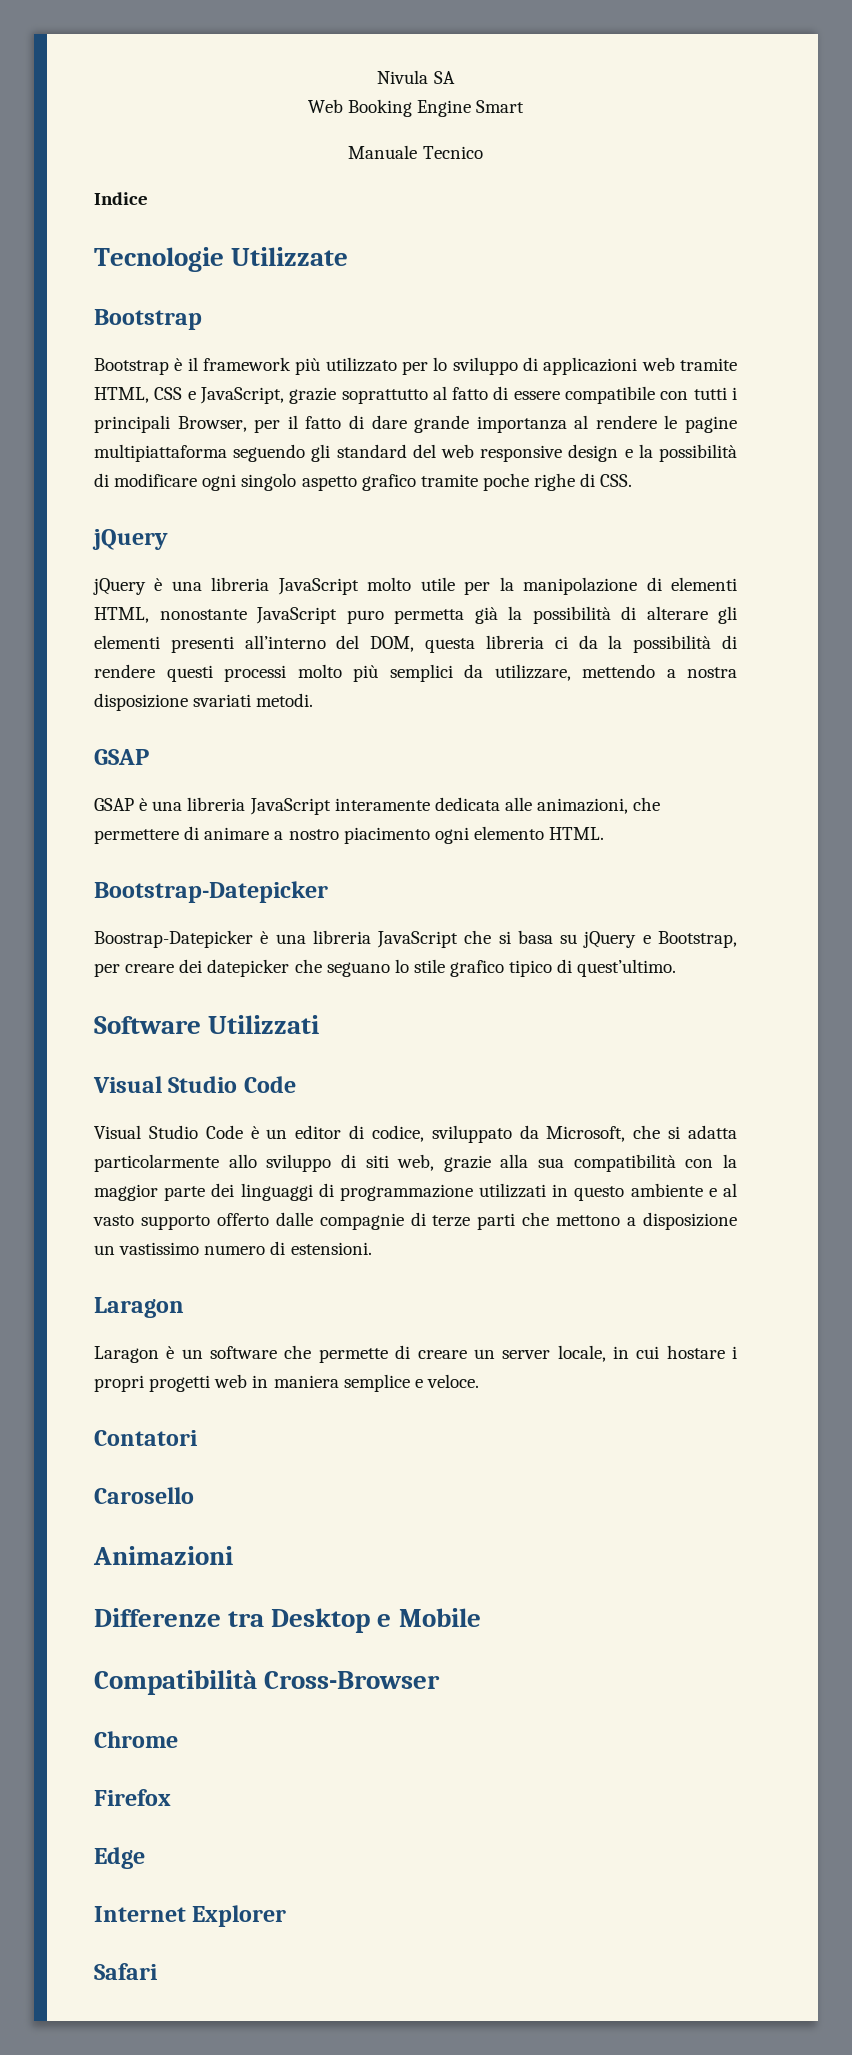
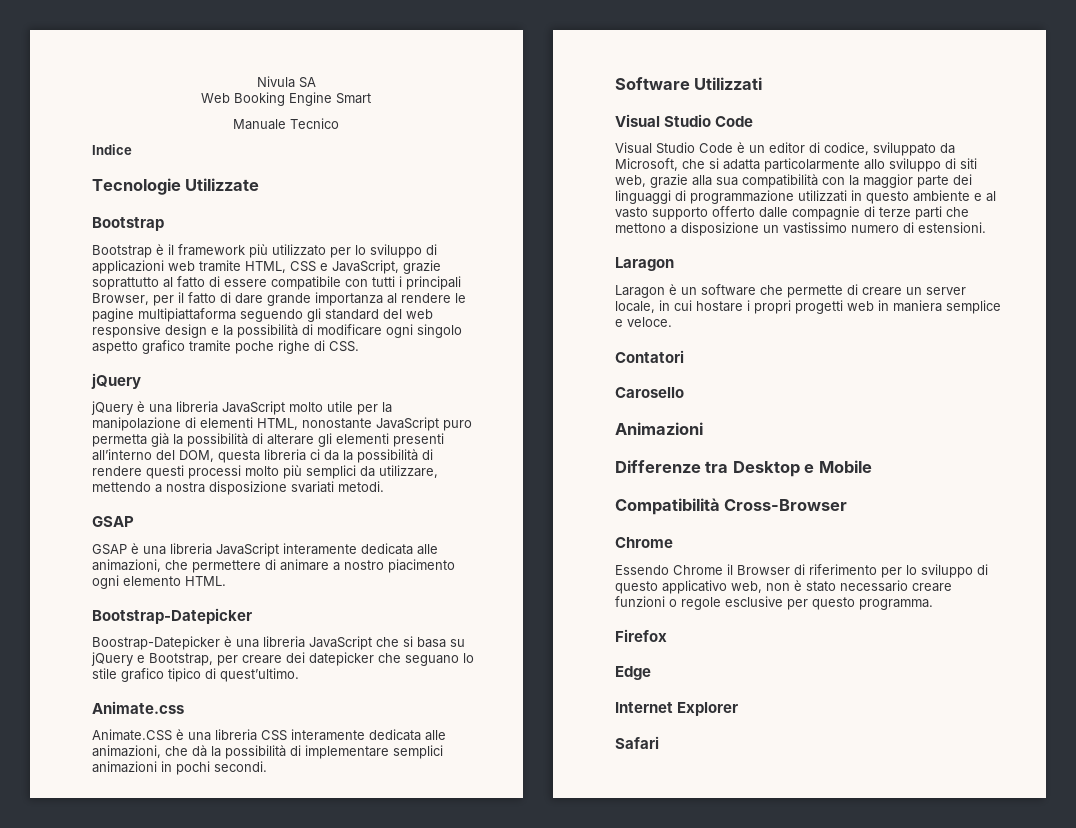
+ Animate.css
+ Animate.CSS è una libreria CSS interamente dedicata alle animazioni, che dà la possibilità di implementare semplici animazioni in pochi secondi.
+ Essendo Chrome il Browser di riferimento per lo sviluppo di questo applicativo web, non è stato necessario creare funzioni o regole esclusive per questo programma.

